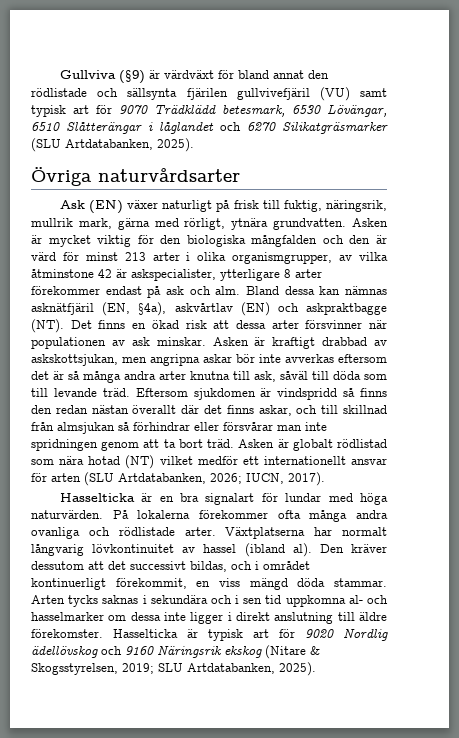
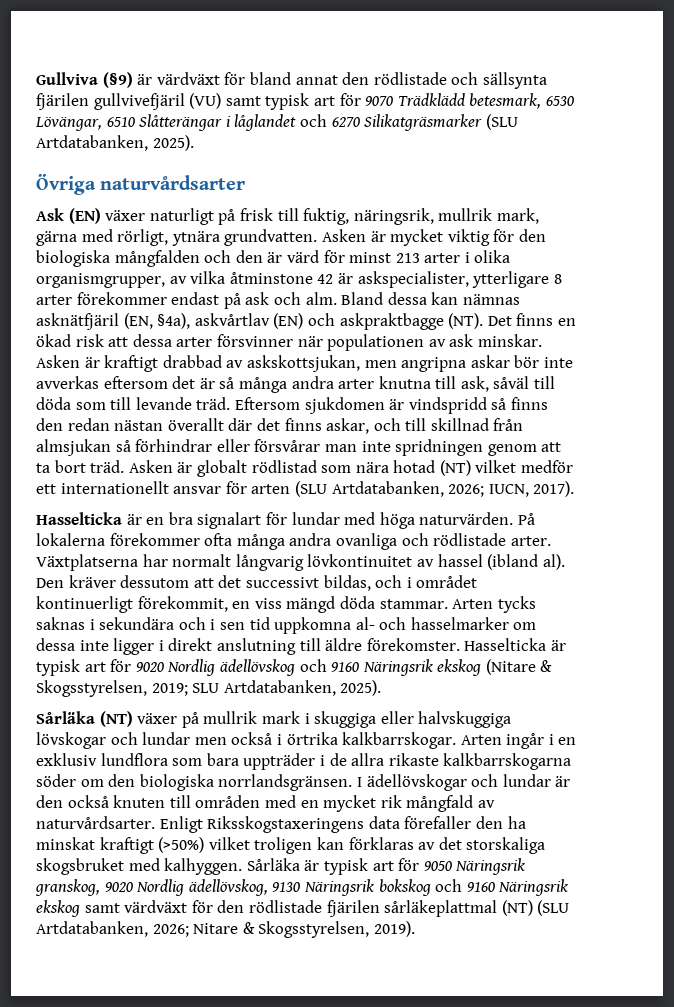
+ Sårläka (NT) växer på mullrik mark i skuggiga eller halvskuggiga lövskogar och lundar men också i örtrika kalkbarrskogar. Arten ingår i en exklusiv lundflora som bara uppträder i de allra rikaste kalkbarrskogarna söder om den biologiska norrlandsgränsen. I ädellövskogar och lundar är den också knuten till områden med en mycket rik mångfald av naturvårdsarter. Enligt Riksskogstaxeringens data förefaller den ha minskat kraftigt (>50%) vilket troligen kan förklaras av det storskaliga skogsbruket med kalhyggen. Sårläka är typisk art för 9050 Näringsrik granskog, 9020 Nordlig ädellövskog, 9130 Näringsrik bokskog och 9160 Näringsrik ekskog samt värdväxt för den rödlistade fjärilen sårläkeplattmal (NT) (SLU Artdatabanken, 2026; Nitare & Skogsstyrelsen, 2019).

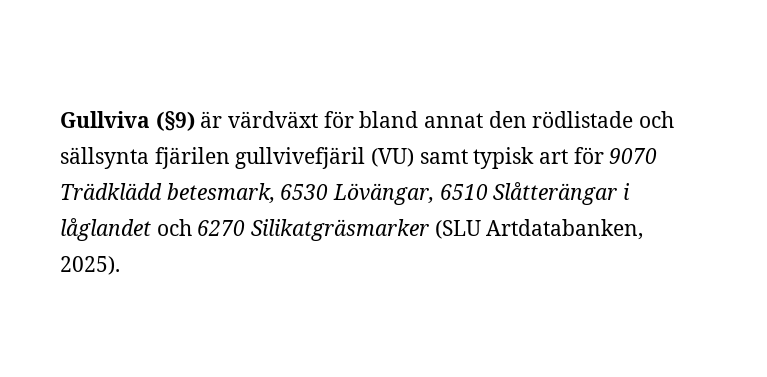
- Övriga naturvårdsarter
- Ask (EN) växer naturligt på frisk till fuktig, näringsrik, mullrik mark, gärna med rörligt, ytnära grundvatten. Asken är mycket viktig för den biologiska mångfalden och den är värd för minst 213 arter i olika organismgrupper, av vilka åtminstone 42 är askspecialister, ytterligare 8 arter förekommer endast på ask och alm. Bland dessa kan nämnas asknätfjäril (EN, §4a), askvårtlav (EN) och askpraktbagge (NT). Det finns en ökad risk att dessa arter försvinner när populationen av ask minskar. Asken är kraftigt drabbad av askskottsjukan, men angripna askar bör inte avverkas eftersom det är så många andra arter knutna till ask, såväl till döda som till levande träd. Eftersom sjukdomen är vindspridd så finns den redan nästan överallt där det finns askar, och till skillnad från almsjukan så förhindrar eller försvårar man inte spridningen genom att ta bort träd. Asken är globalt rödlistad som nära hotad (NT) vilket medför ett internationellt ansvar för arten (SLU Artdatabanken, 2026; IUCN, 2017).
- Hasselticka är en bra signalart för lundar med höga naturvärden. På lokalerna förekommer ofta många andra ovanliga och rödlistade arter. Växtplatserna har normalt långvarig lövkontinuitet av hassel (ibland al). Den kräver dessutom att det successivt bildas, och i området kontinuerligt förekommit, en viss mängd döda stammar. Arten tycks saknas i sekundära och i sen tid uppkomna al- och hasselmarker om dessa inte ligger i direkt anslutning till äldre förekomster. Hasselticka är typisk art för 9020 Nordlig ädellövskog och 9160 Näringsrik ekskog (Nitare & Skogsstyrelsen, 2019; SLU Artdatabanken, 2025).
- Sårläka (NT) växer på mullrik mark i skuggiga eller halvskuggiga lövskogar och lundar men också i örtrika kalkbarrskogar. Arten ingår i en exklusiv lundflora som bara uppträder i de allra rikaste kalkbarrskogarna söder om den biologiska norrlandsgränsen. I ädellövskogar och lundar är den också knuten till områden med en mycket rik mångfald av naturvårdsarter. Enligt Riksskogstaxeringens data förefaller den ha minskat kraftigt (>50%) vilket troligen kan förklaras av det storskaliga skogsbruket med kalhyggen. Sårläka är typisk art för 9050 Näringsrik granskog, 9020 Nordlig ädellövskog, 9130 Näringsrik bokskog och 9160 Näringsrik ekskog samt värdväxt för den rödlistade fjärilen sårläkeplattmal (NT) (SLU Artdatabanken, 2026; Nitare & Skogsstyrelsen, 2019).

